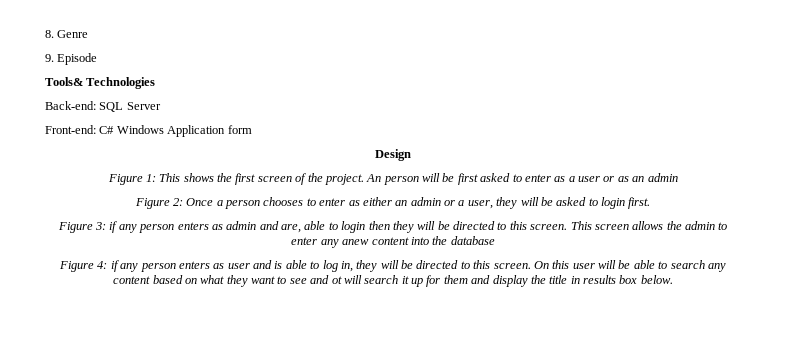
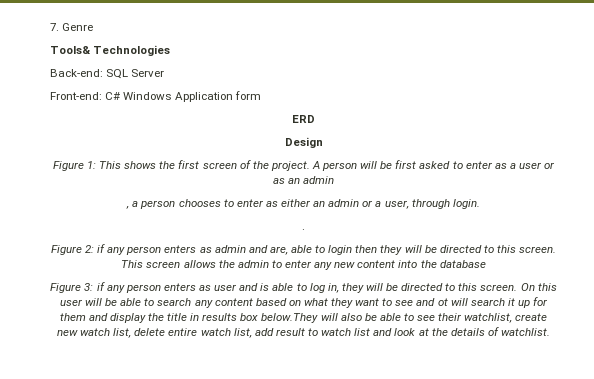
- 8. Genre
+ 7. Genre
- 9. Episode
+ ERD
- An person will be first asked to enter as a user or as an admin
+ A person will be first asked to enter as a user or as an admin
- Figure 2: Once a person chooses to enter as either an admin or a user, they will be asked to login first.
- Figure 3: if any person enters as admin and are, able to login then they will be directed to this screen.
+ , a person chooses to enter as either an admin or a user, through login.
+ .
+ Figure 2: if any person enters as admin and are, able to login then they will be directed to this screen.
- This screen allows the admin to enter any anew content into the database
+ This screen allows the admin to enter any new content into the database
- Figure 4: if any person enters as user and is able to log in, they will be directed to this screen.
+ Figure 3: if any person enters as user and is able to log in, they will be directed to this screen.
- On this user will be able to search any content based on what they want to see and ot will search it up for them and display the title in results box below.
+ On this user will be able to search any content based on what they want to see and ot will search it up for them and display the title in results box below.They will also be able to see their watchlist, create new watch list, delete entire watch list, add result to watch list and look at the details of watchlist.

